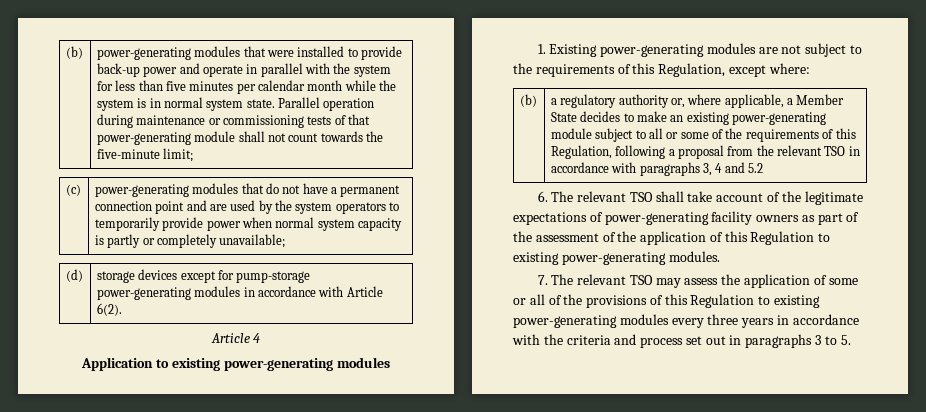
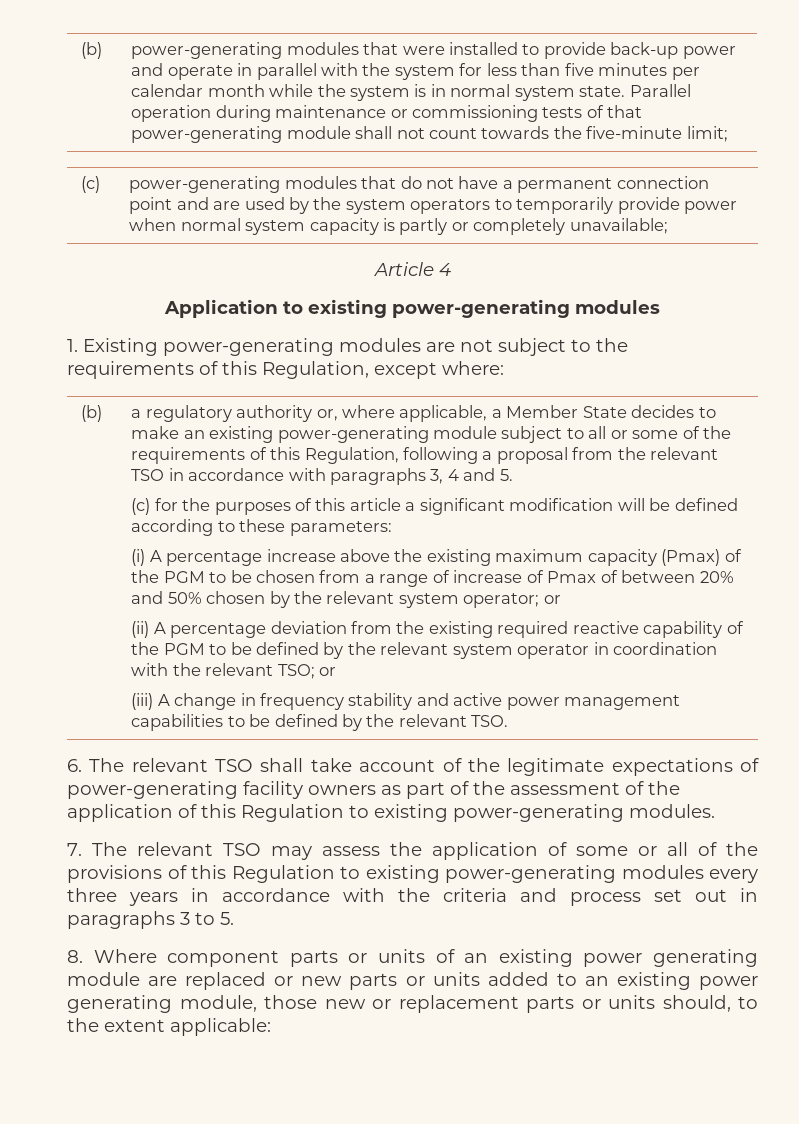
- (d) | storage devices except for pump-storage power-generating modules in accordance with Article 6(2).
- a regulatory authority or, where applicable, a Member State decides to make an existing power-generating module subject to all or some of the requirements of this Regulation, following a proposal from the relevant TSO in accordance with paragraphs 3, 4 and 5.2
+ a regulatory authority or, where applicable, a Member State decides to make an existing power-generating module subject to all or some of the requirements of this Regulation, following a proposal from the relevant TSO in accordance with paragraphs 3, 4 and 5.
+ (c) for the purposes of this article a significant modification will be defined according to these parameters:
+ (i) A percentage increase above the existing maximum capacity (Pmax) of the PGM to be chosen from a range of increase of Pmax of between 20% and 50% chosen by the relevant system operator; or
+ (ii) A percentage deviation from the existing required reactive capability of the PGM to be defined by the relevant system operator in coordination with the relevant TSO; or
+ (iii) A change in frequency stability and active power management capabilities to be defined by the relevant TSO.
+ 8. Where component parts or units of an existing power generating module are replaced or new parts or units added to an existing power generating module, those new or replacement parts or units should, to the extent applicable:

